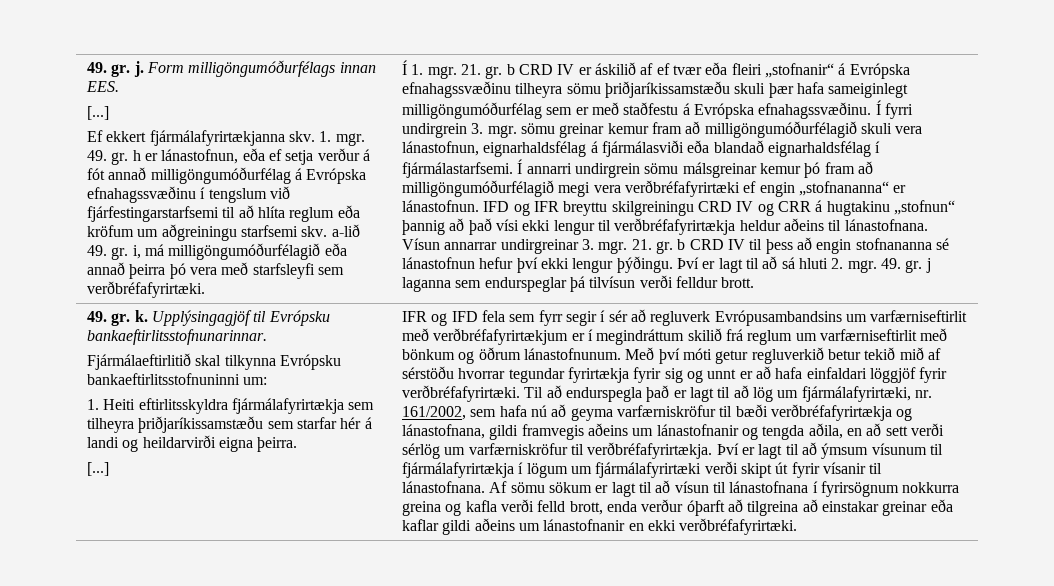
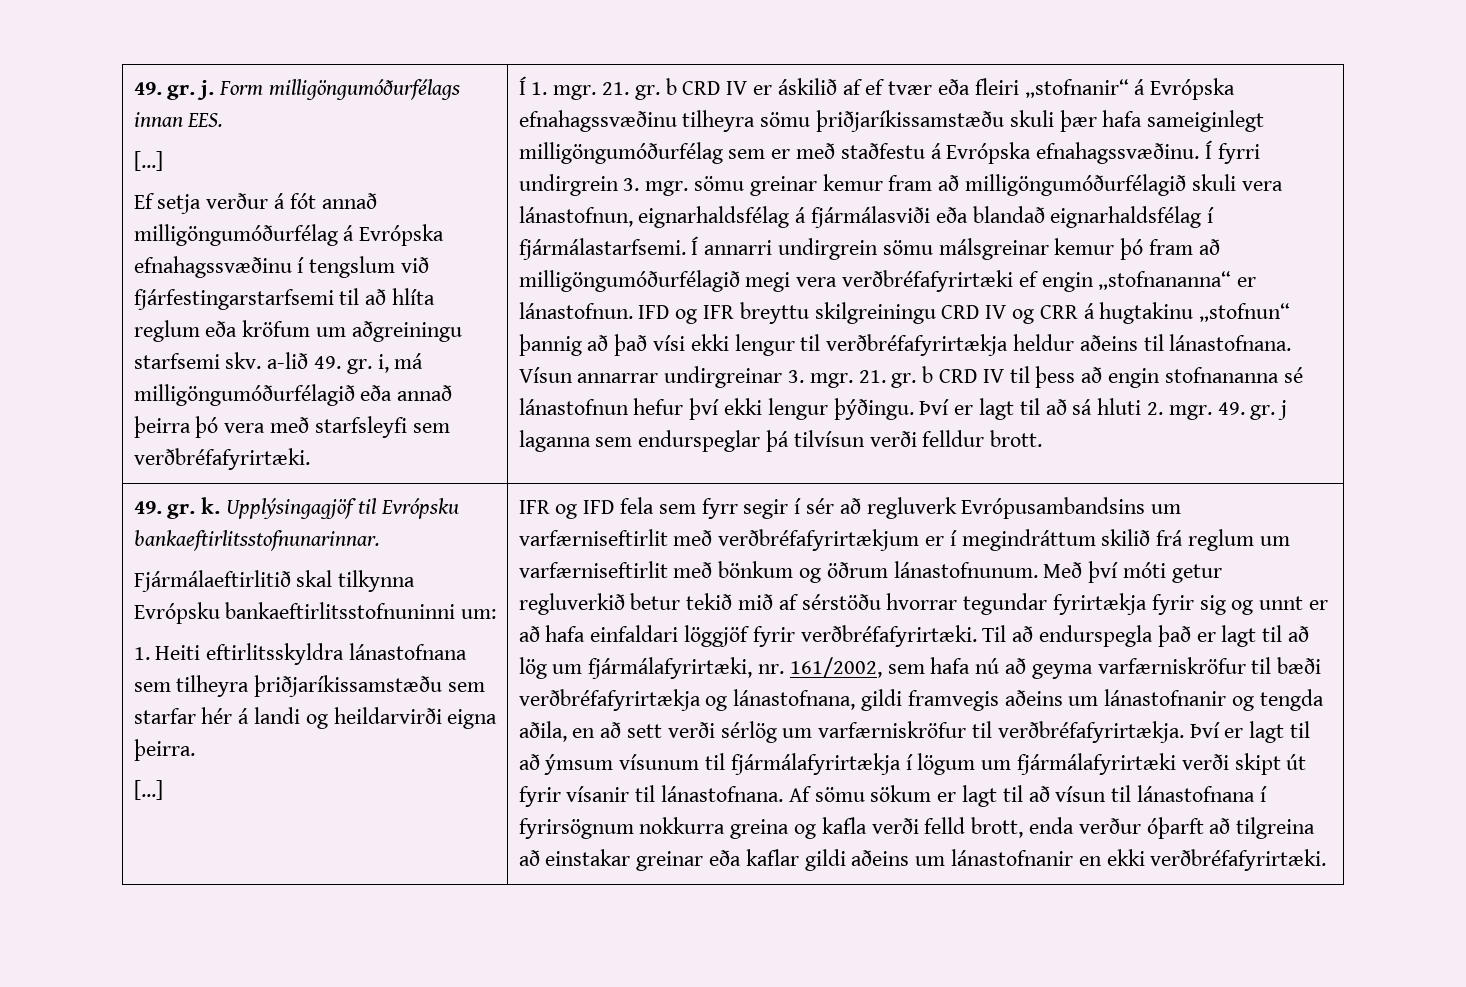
- Ef ekkert fjármálafyrirtækjanna skv. 1. mgr. 49. gr. h er lánastofnun, eða ef setja verður á fót annað milligöngumóðurfélag á Evrópska efnahagssvæðinu í tengslum við fjárfestingarstarfsemi til að hlíta reglum eða kröfum um aðgreiningu starfsemi skv. a-lið 49. gr. i, má milligöngumóðurfélagið eða annað þeirra þó vera með starfsleyfi sem verðbréfafyrirtæki.
+ Ef setja verður á fót annað milligöngumóðurfélag á Evrópska efnahagssvæðinu í tengslum við fjárfestingarstarfsemi til að hlíta reglum eða kröfum um aðgreiningu starfsemi skv. a-lið 49. gr. i, má milligöngumóðurfélagið eða annað þeirra þó vera með starfsleyfi sem verðbréfafyrirtæki.
- 1. Heiti eftirlitsskyldra fjármálafyrirtækja sem tilheyra þriðjaríkissamstæðu sem starfar hér á landi og heildarvirði eigna þeirra.
+ 1. Heiti eftirlitsskyldra lánastofnana sem tilheyra þriðjaríkissamstæðu sem starfar hér á landi og heildarvirði eigna þeirra.

